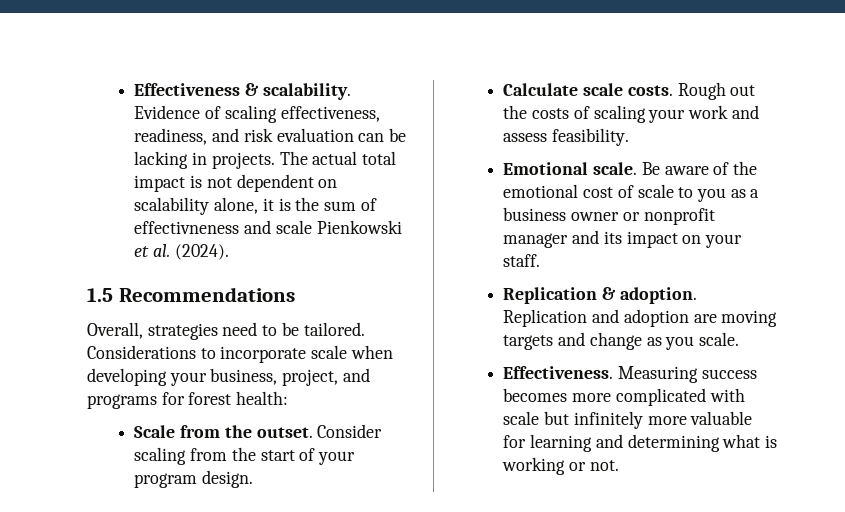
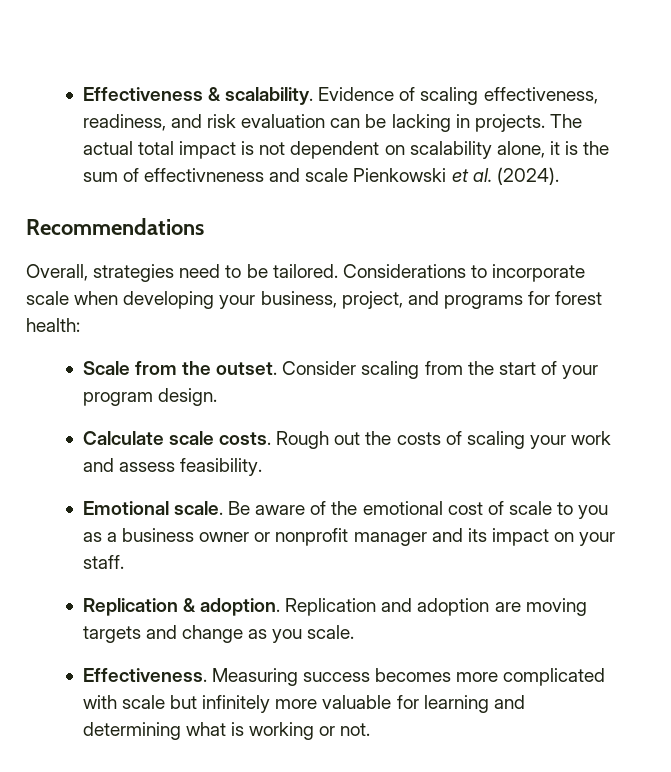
- 1.5 Recommendations
+ Recommendations

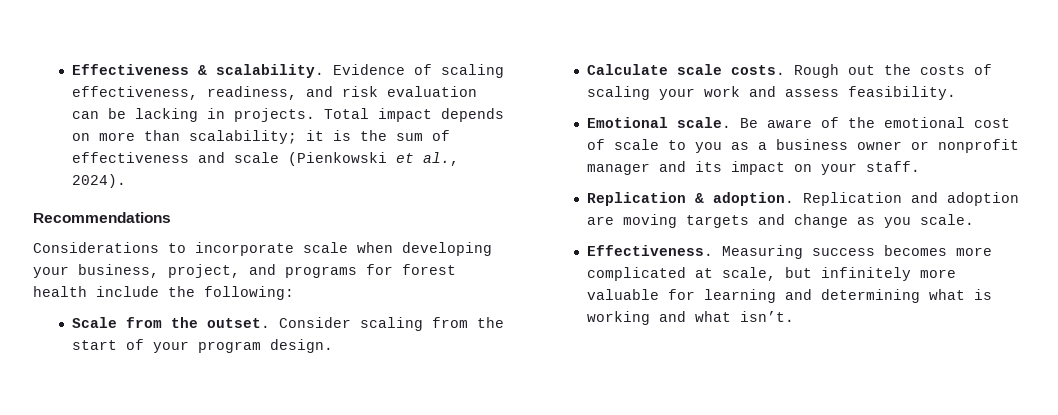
- The actual total impact is not dependent on scalability alone, it is the sum of effectivneness and scale Pienkowski et al. (2024).
+ Total impact depends on more than scalability; it is the sum of effectiveness and scale (Pienkowski et al., 2024).
  Recommendations
- Overall, strategies need to be tailored. Considerations to incorporate scale when developing your business, project, and programs for forest health:
+ Considerations to incorporate scale when developing your business, project, and programs for forest health include the following:
- Measuring success becomes more complicated with scale but infinitely more valuable for learning and determining what is working or not.
+ Measuring success becomes more complicated at scale, but infinitely more valuable for learning and determining what is working and what isn’t.

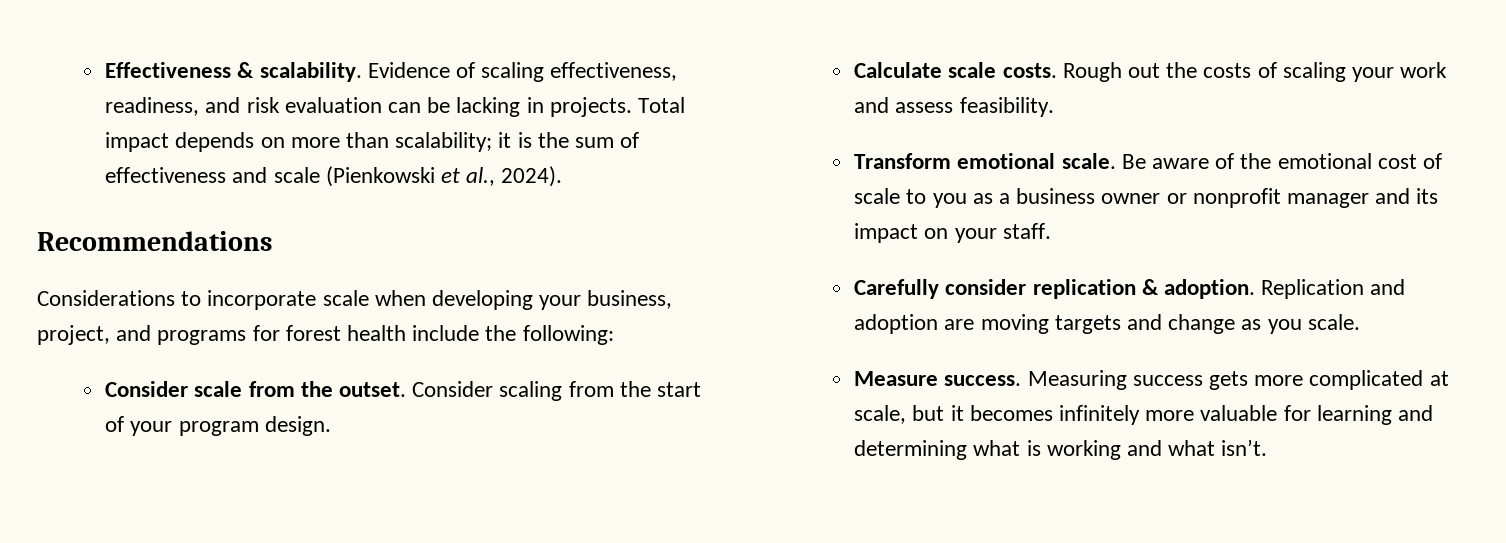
- Scale from the outset.
+ Consider scale from the outset.
- Emotional scale.
+ Transform emotional scale.
- Replication & adoption.
+ Carefully consider replication & adoption.
- Effectiveness.
+ Measure success.
- Measuring success becomes more complicated at scale, but infinitely more valuable for learning and determining what is working and what isn’t.
+ Measuring success gets more complicated at scale, but it becomes infinitely more valuable for learning and determining what is working and what isn’t.

